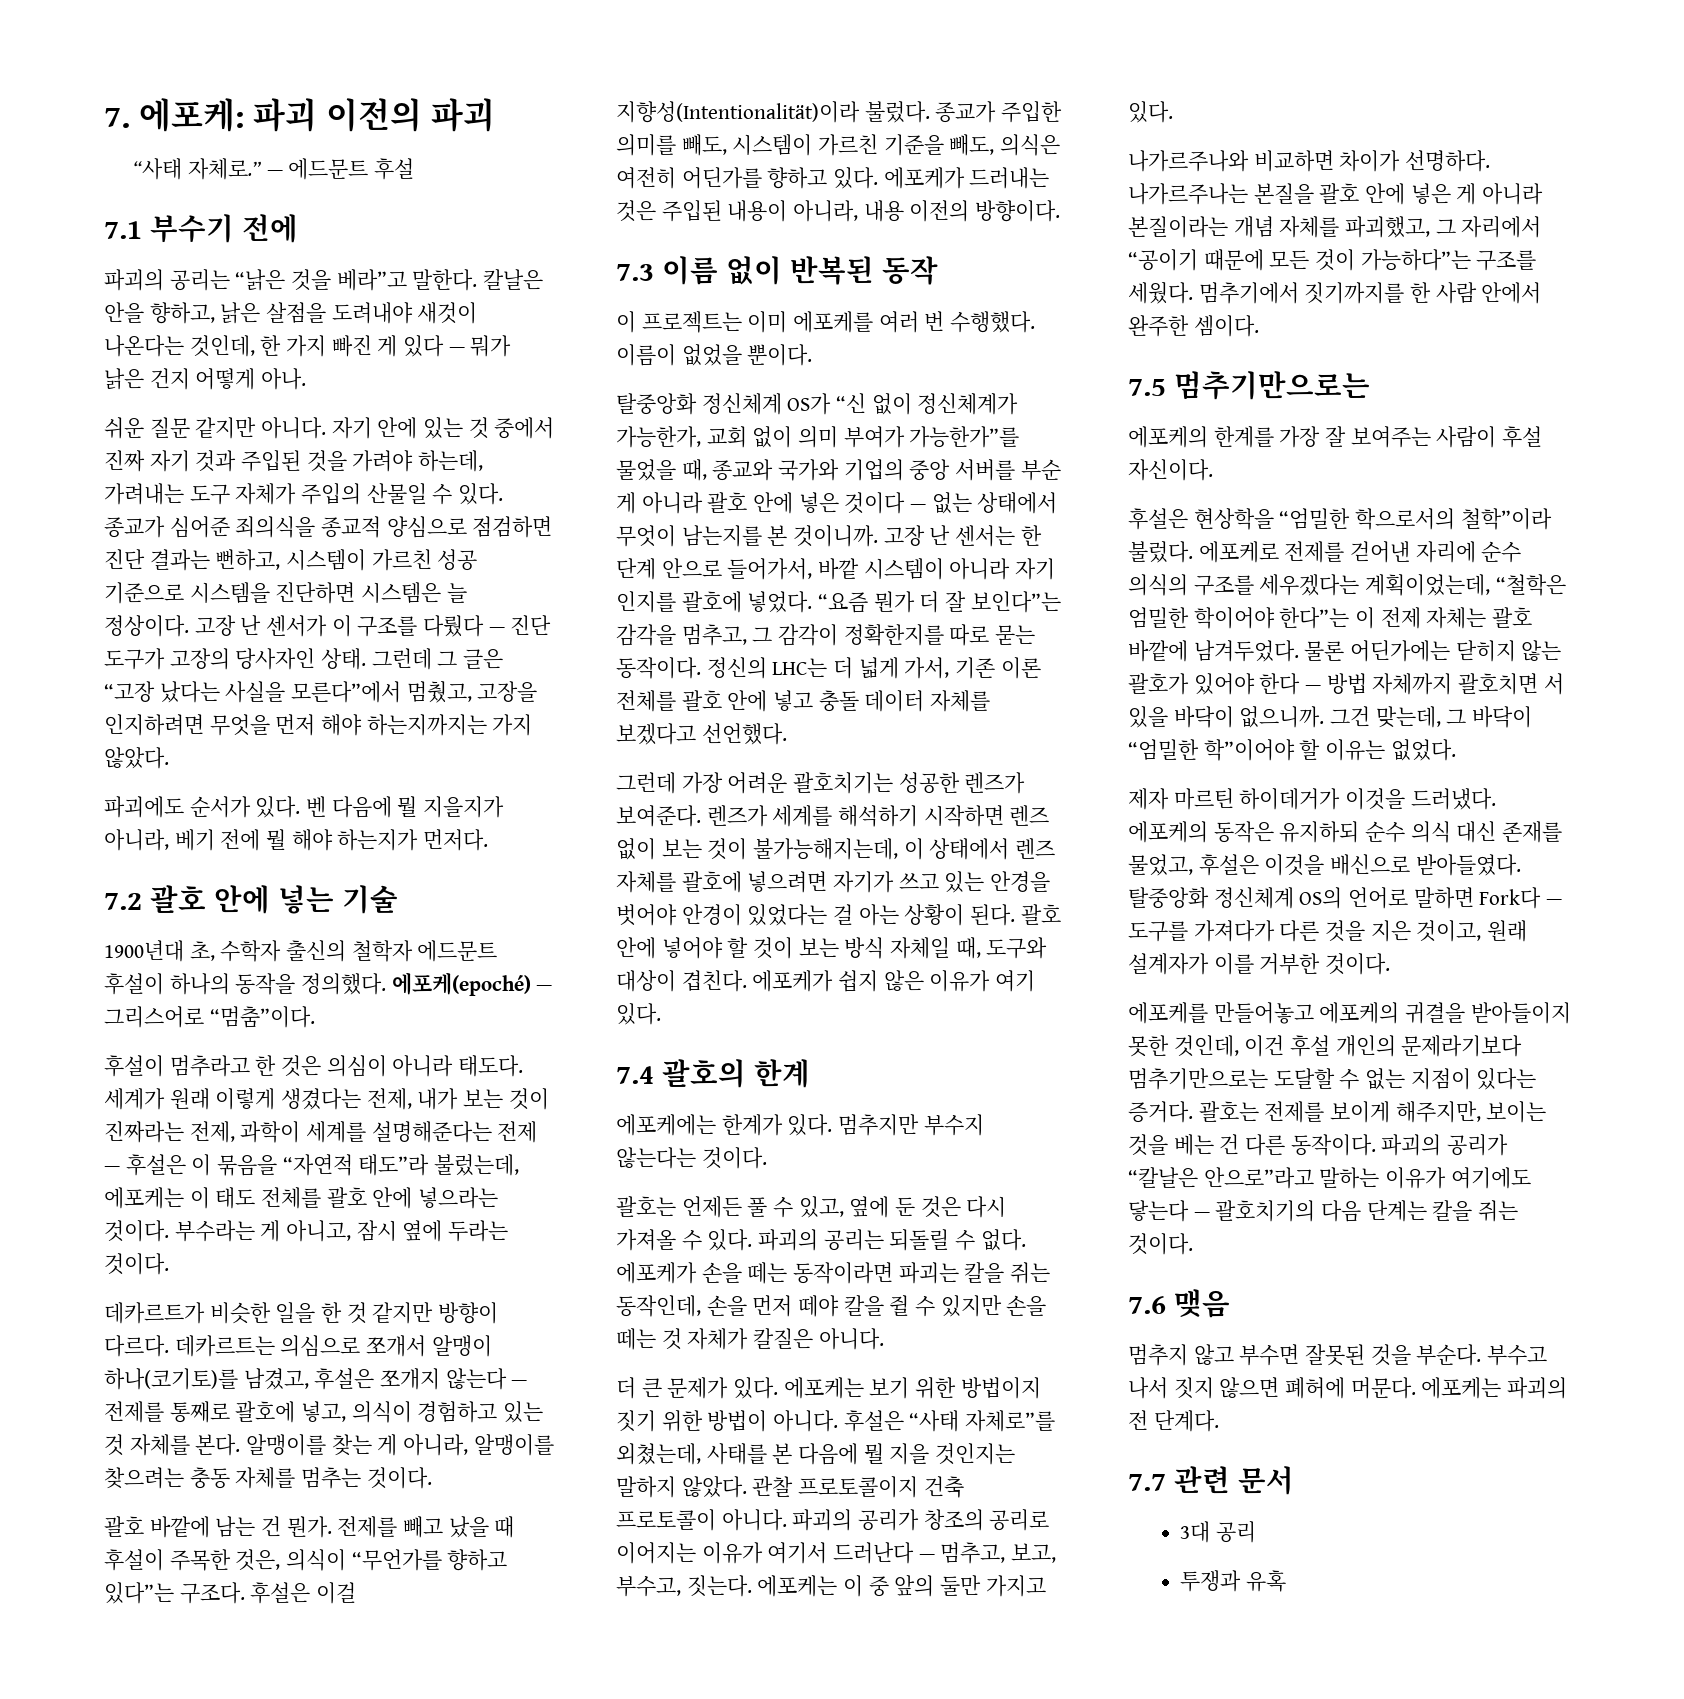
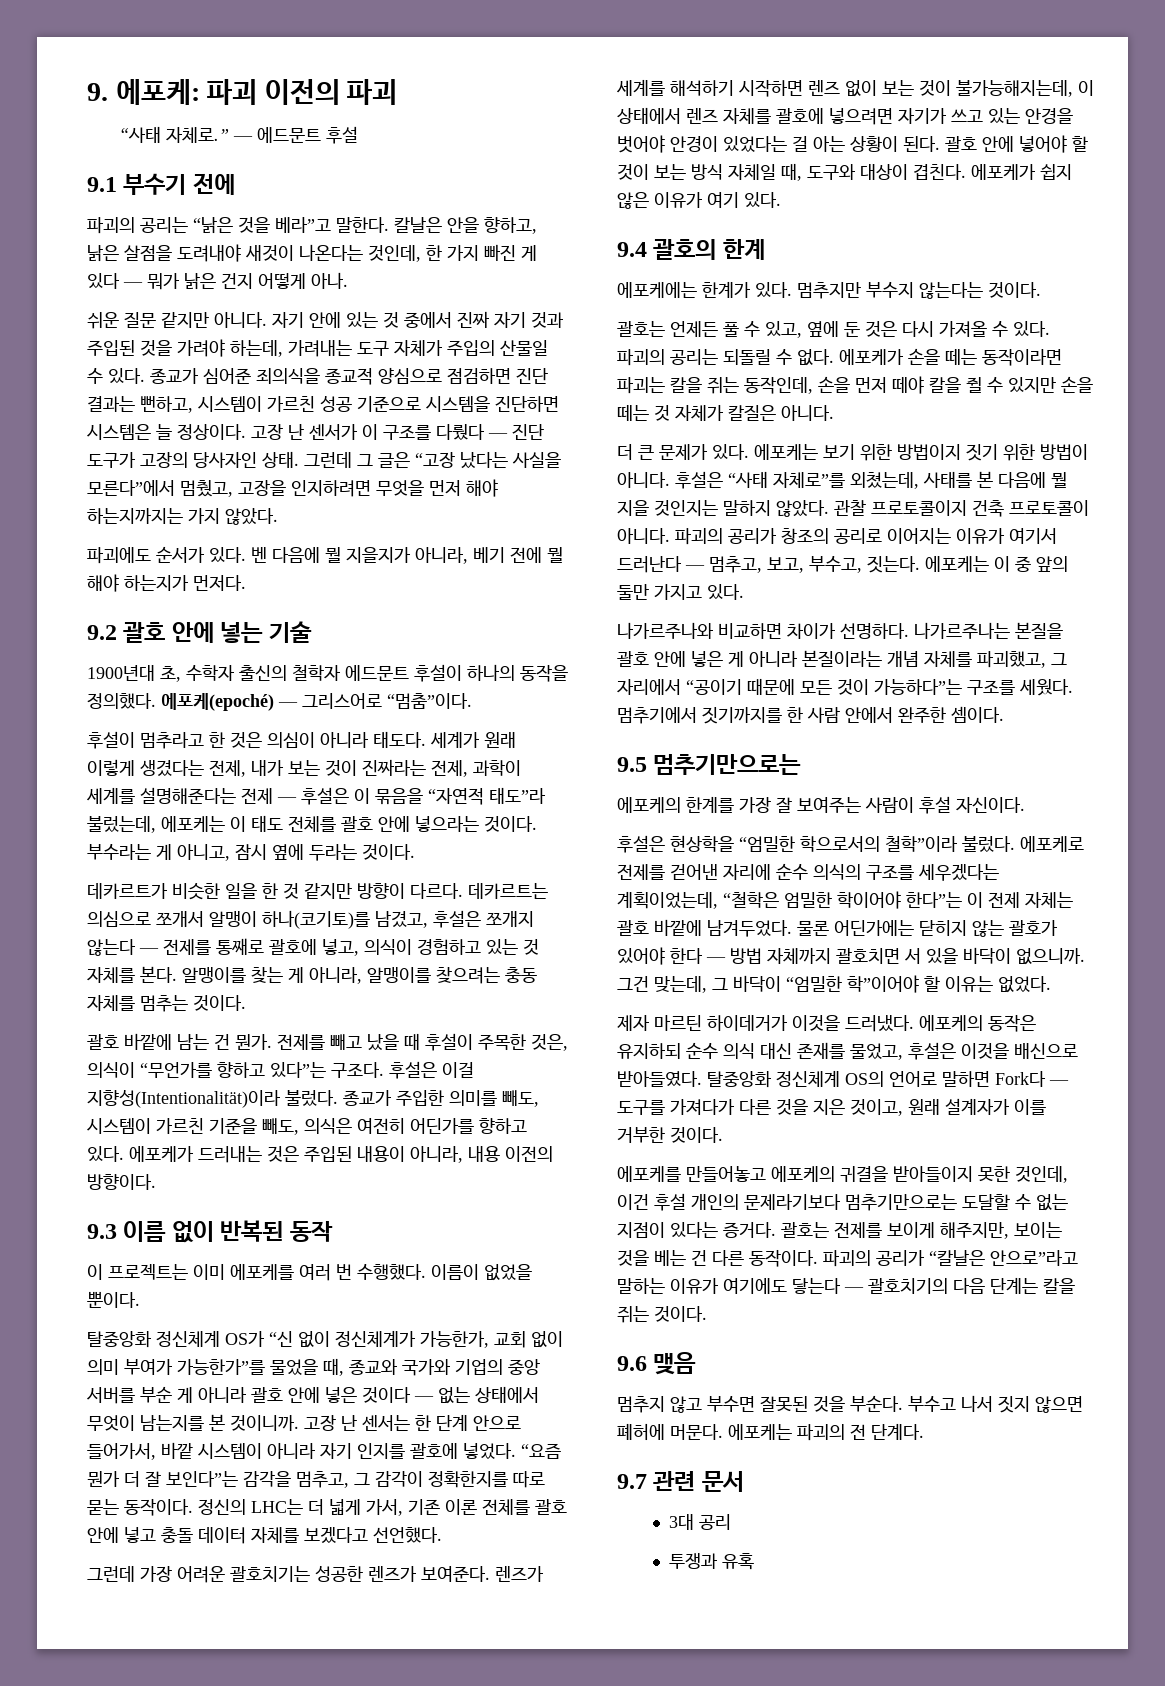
- 7. 에포케: 파괴 이전의 파괴
+ 9. 에포케: 파괴 이전의 파괴
- 7.1 부수기 전에
+ 9.1 부수기 전에
- 7.2 괄호 안에 넣는 기술
+ 9.2 괄호 안에 넣는 기술
- 7.3 이름 없이 반복된 동작
+ 9.3 이름 없이 반복된 동작
- 7.4 괄호의 한계
+ 9.4 괄호의 한계
- 7.5 멈추기만으로는
+ 9.5 멈추기만으로는
- 7.6 맺음
+ 9.6 맺음
- 7.7 관련 문서
+ 9.7 관련 문서

